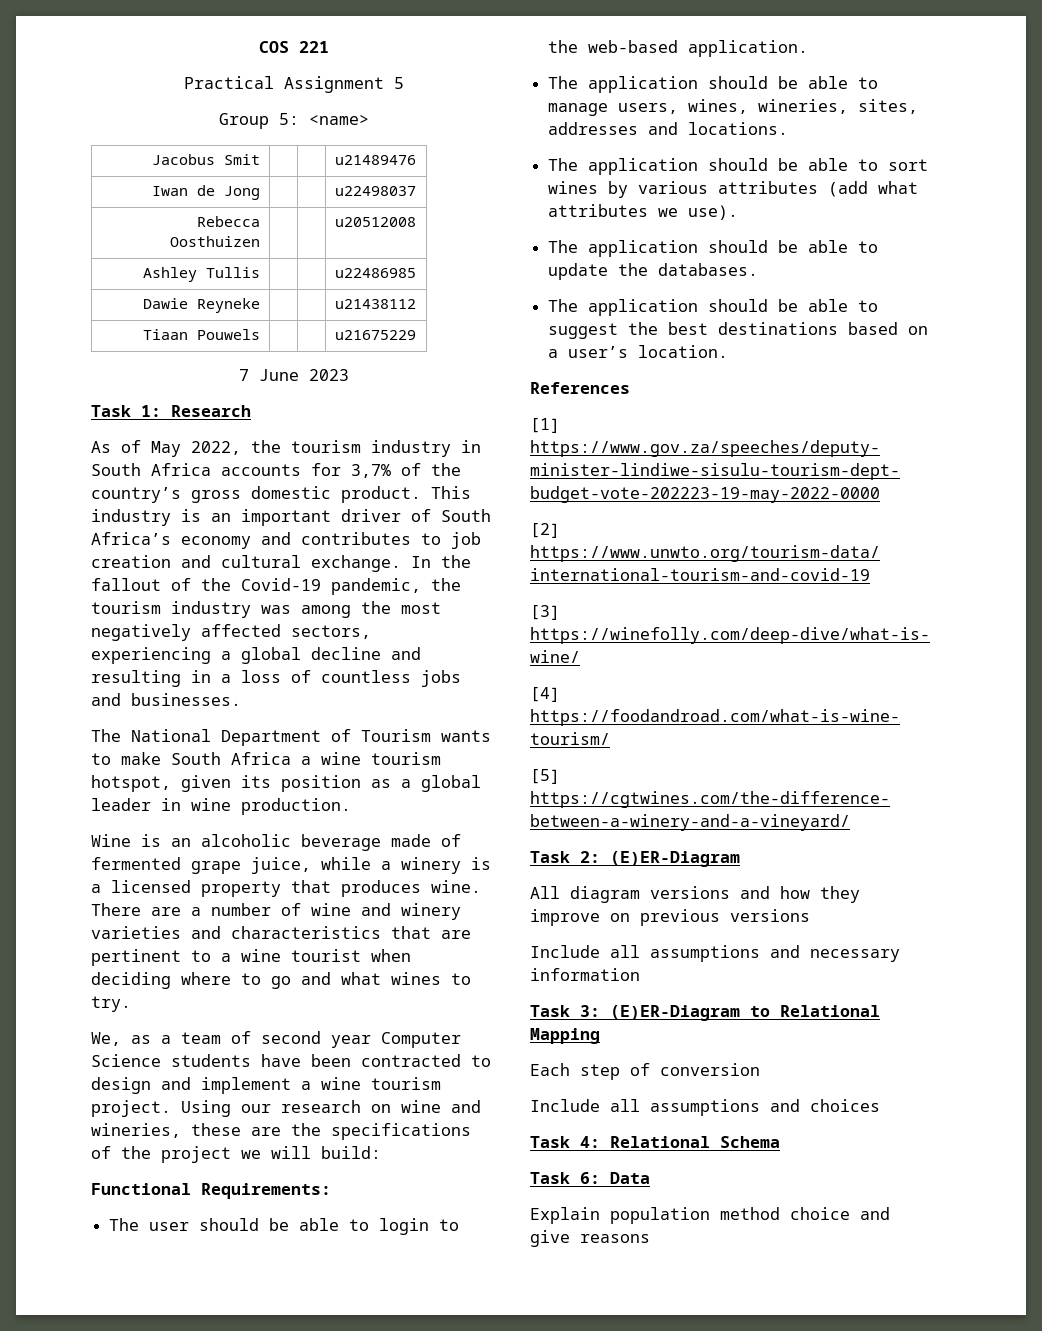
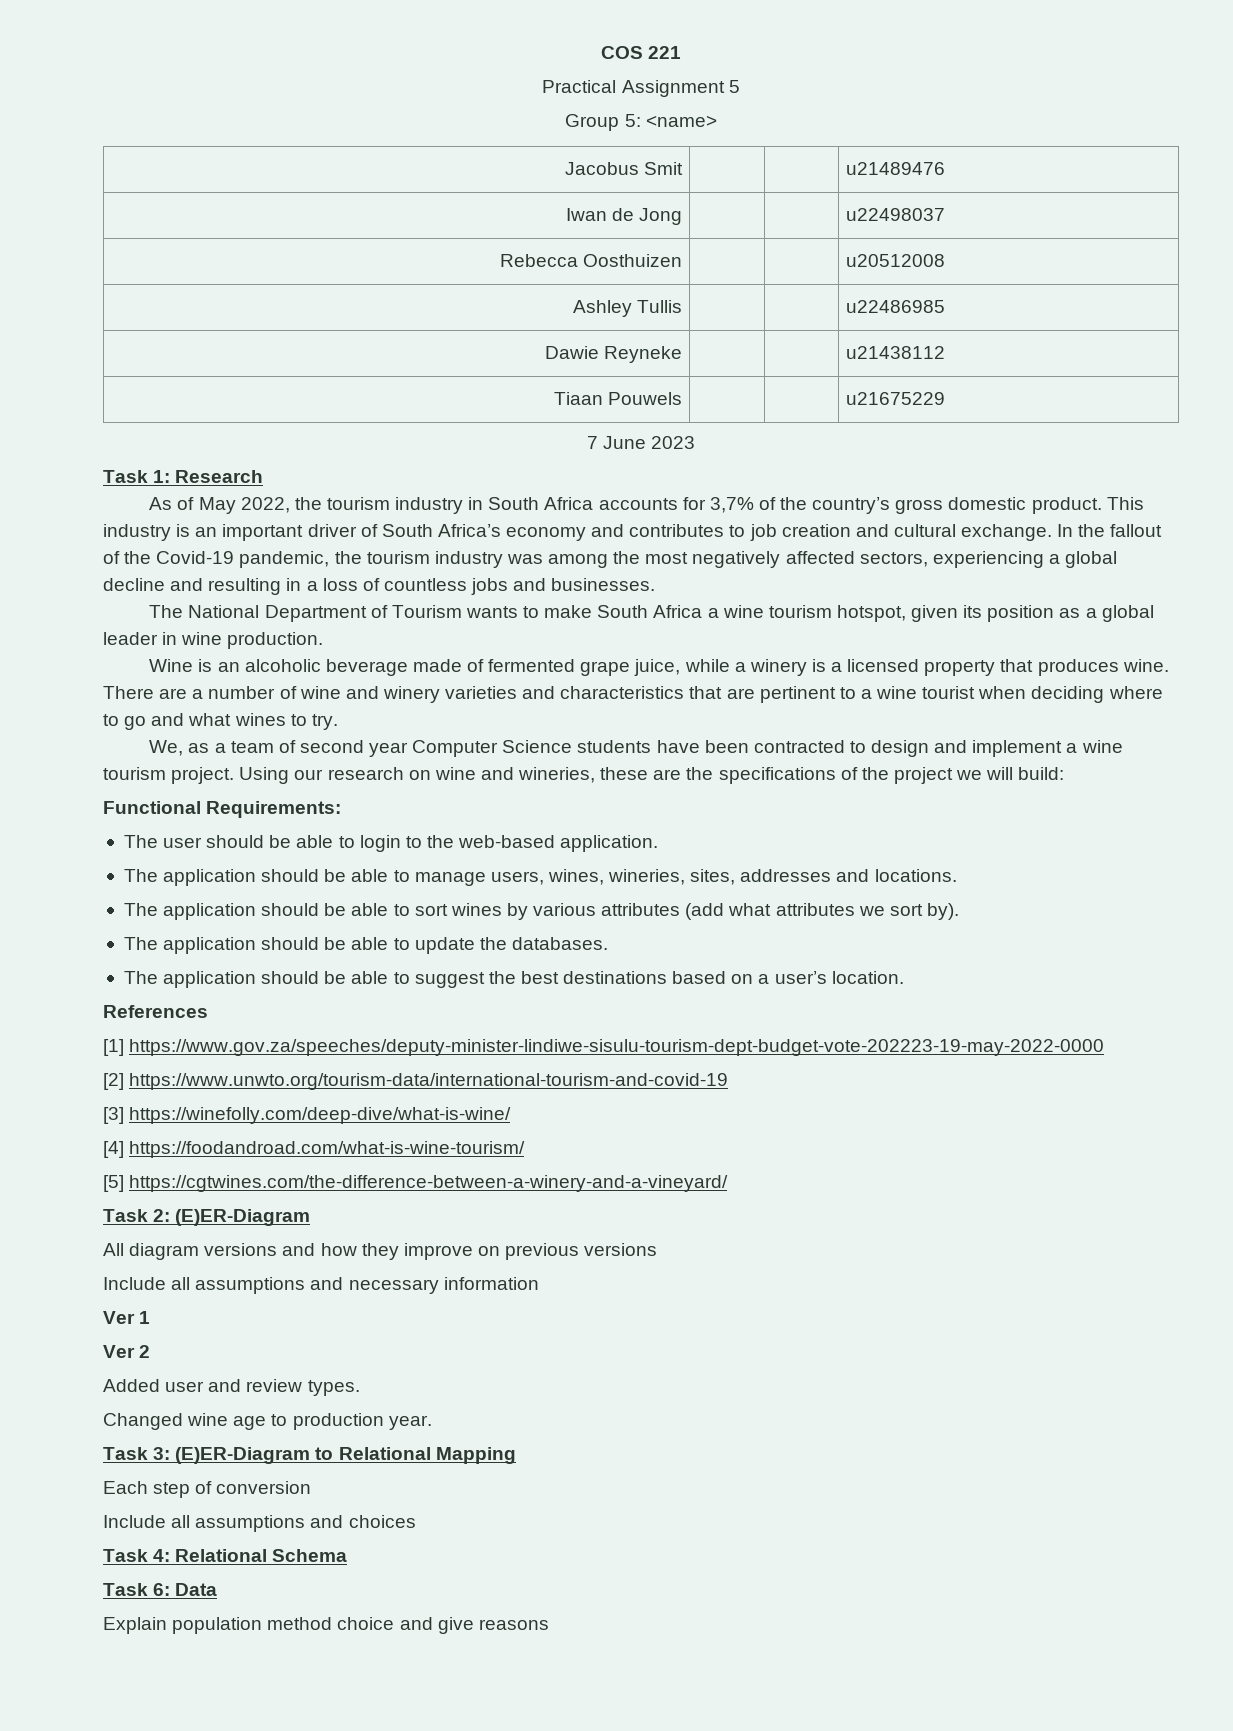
- The application should be able to sort wines by various attributes (add what attributes we use).
+ The application should be able to sort wines by various attributes (add what attributes we sort by).
+ Ver 1
+ Ver 2
+ Added user and review types.
+ Changed wine age to production year.

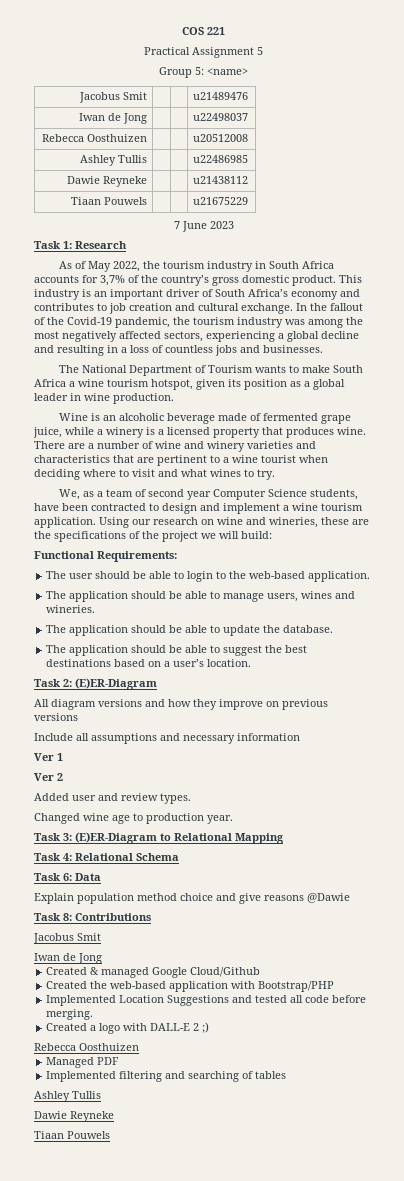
- There are a number of wine and winery varieties and characteristics that are pertinent to a wine tourist when deciding where to go and what wines to try.
+ There are a number of wine and winery varieties and characteristics that are pertinent to a wine tourist when deciding where to visit and what wines to try.
- We, as a team of second year Computer Science students have been contracted to design and implement a wine tourism project.
+ We, as a team of second year Computer Science students, have been contracted to design and implement a wine tourism application.
- The application should be able to manage users, wines, wineries, sites, addresses and locations.
- The application should be able to sort wines by various attributes (add what attributes we sort by).
+ The application should be able to manage users, wines and wineries.
- The application should be able to update the databases.
+ The application should be able to update the database.
- References
- [1] https://www.gov.za/speeches/deputy-minister-lindiwe-sisulu-tourism-dept-budget-vote-202223-19-may-2022-0000
- [2] https://www.unwto.org/tourism-data/international-tourism-and-covid-19
- [3] https://winefolly.com/deep-dive/what-is-wine/
- [4] https://foodandroad.com/what-is-wine-tourism/
- [5] https://cgtwines.com/the-difference-between-a-winery-and-a-vineyard/
- Each step of conversion
- Include all assumptions and choices
- Explain population method choice and give reasons
+ Explain population method choice and give reasons @Dawie
+ Task 8: Contributions
+ Jacobus Smit
+ Iwan de Jong
+ Created & managed Google Cloud/Github
+ Created the web-based application with Bootstrap/PHP
+ Implemented Location Suggestions and tested all code before merging.
+ Created a logo with DALL-E 2 ;)
+ Rebecca Oosthuizen
+ Managed PDF
+ Implemented filtering and searching of tables
+ Ashley Tullis
+ Dawie Reyneke
+ Tiaan Pouwels

